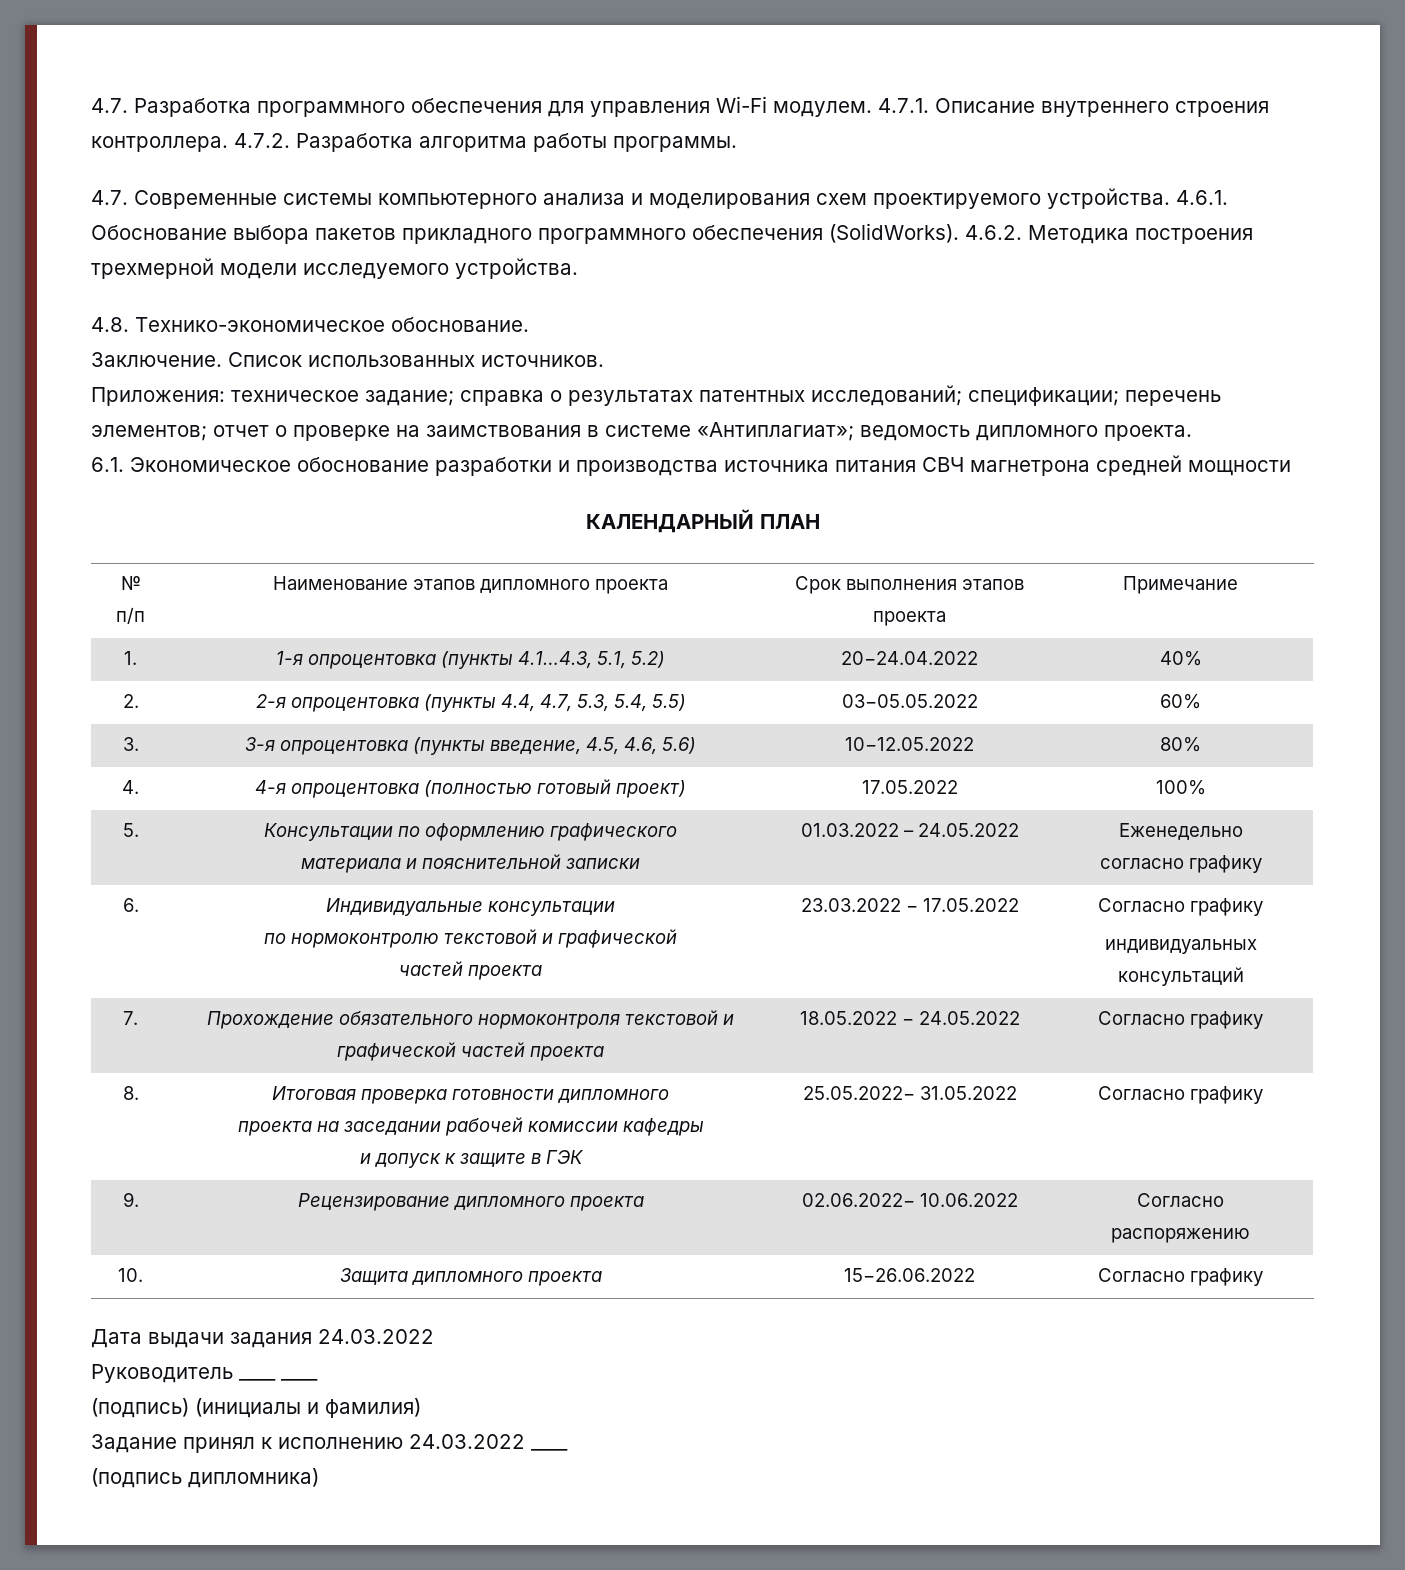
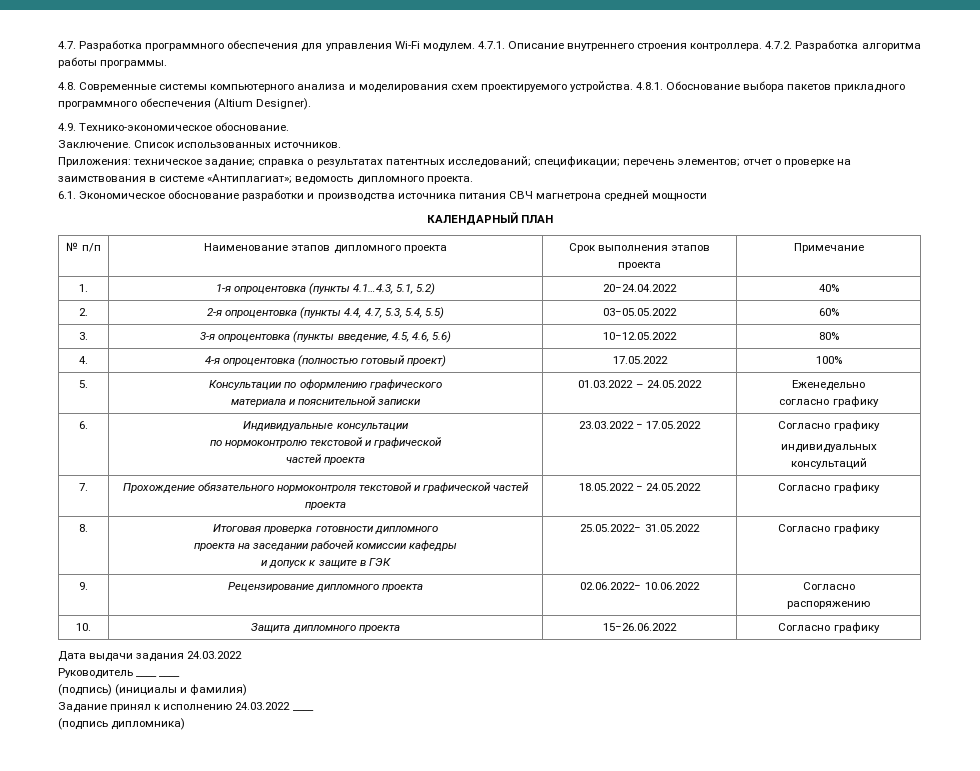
- 4.7. Современные системы компьютерного анализа и моделирования схем проектируемого устройства.
+ 4.8. Современные системы компьютерного анализа и моделирования схем проектируемого устройства.
- 4.6.1. Обоснование выбора пакетов прикладного программного обеспечения (SolidWorks). 4.6.2. Методика построения трехмерной модели исследуемого устройства.
- 4.8. Технико-экономическое обоснование.
+ 4.8.1. Обоснование выбора пакетов прикладного программного обеспечения (Altium Designer).
+ 4.9. Технико-экономическое обоснование.

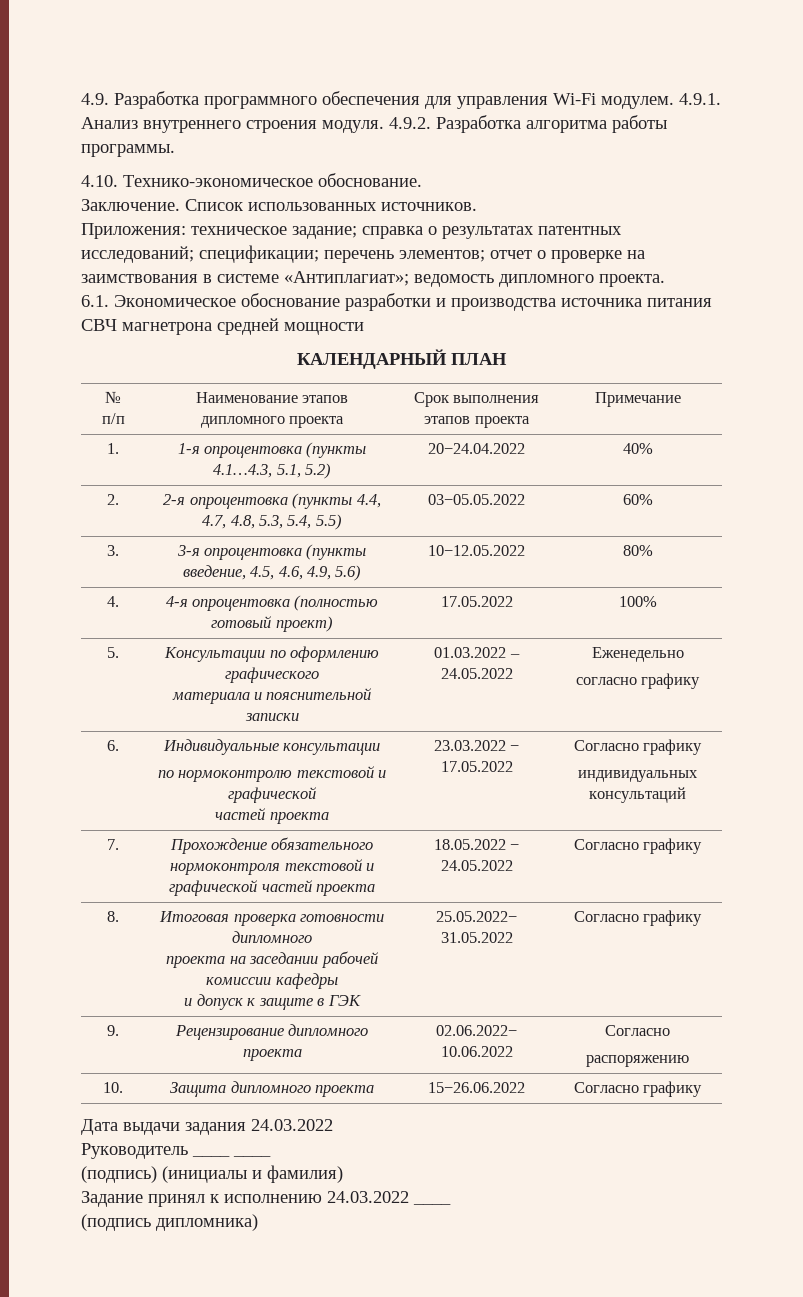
- 4.7. Разработка программного обеспечения для управления Wi-Fi модулем.
+ 4.9. Разработка программного обеспечения для управления Wi-Fi модулем.
- 4.7.1. Описание внутреннего строения контроллера. 4.7.2. Разработка алгоритма работы программы.
- 4.8. Современные системы компьютерного анализа и моделирования схем проектируемого устройства. 4.8.1. Обоснование выбора пакетов прикладного программного обеспечения (Altium Designer).
- 4.9. Технико-экономическое обоснование.
+ 4.9.1. Анализ внутреннего строения модуля. 4.9.2. Разработка алгоритма работы программы.
+ 4.10. Технико-экономическое обоснование.
- 2. | 2-я опроцентовка (пункты 4.4, 4.7, 5.3, 5.4, 5.5) | 03−05.05.2022 | 60%
+ 2. | 2-я опроцентовка (пункты 4.4, 4.7, 4.8, 5.3, 5.4, 5.5) | 03−05.05.2022 | 60%
- 3. | 3-я опроцентовка (пункты введение, 4.5, 4.6, 5.6) | 10−12.05.2022 | 80%
+ 3. | 3-я опроцентовка (пункты введение, 4.5, 4.6, 4.9, 5.6) | 10−12.05.2022 | 80%

